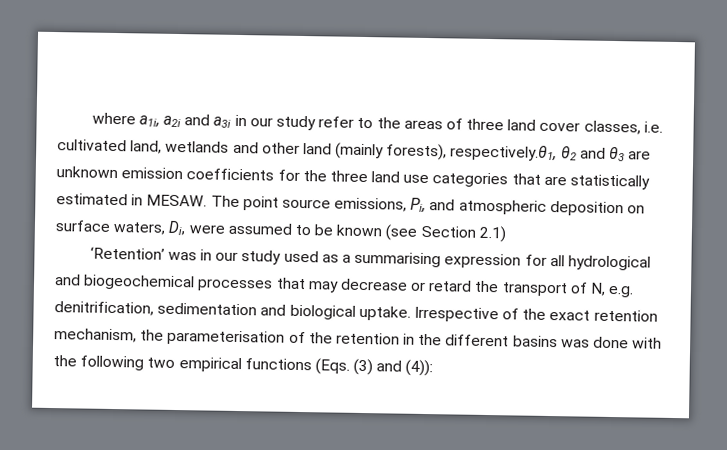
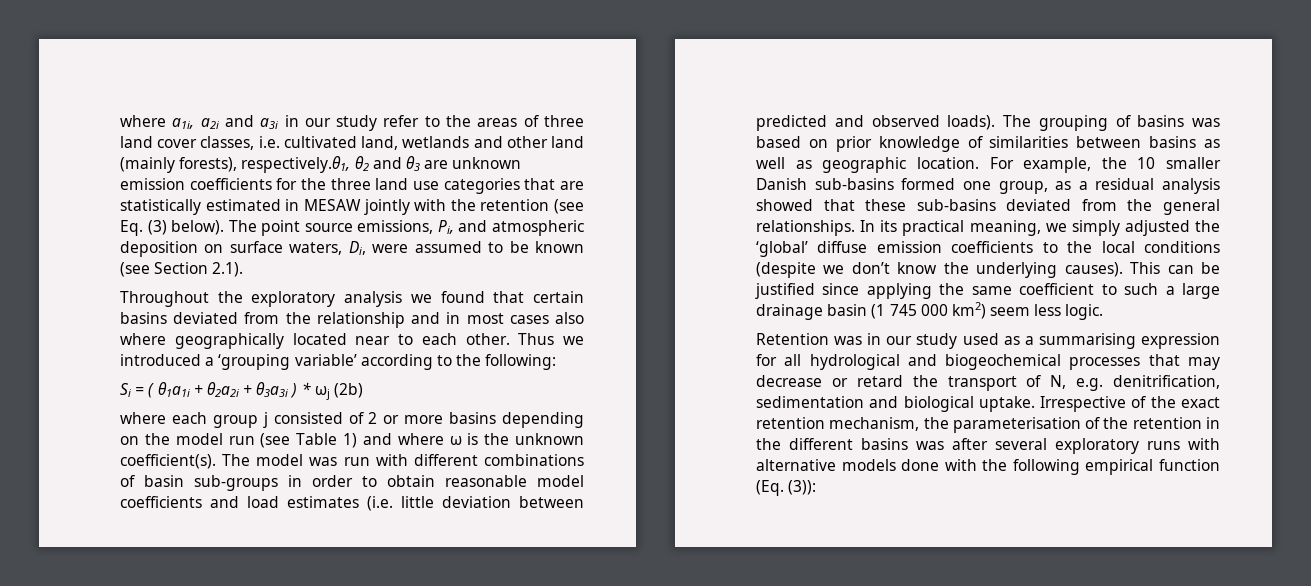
- where a1i, a2i and a3i in our study refer to the areas of three land cover classes, i.e. cultivated land, wetlands and other land (mainly forests), respectively.θ1, θ2 and θ3 are unknown emission coefficients for the three land use categories that are statistically estimated in MESAW.
+ where a1i, a2i and a3i in our study refer to the areas of three land cover classes, i.e. cultivated land, wetlands and other land (mainly forests), respectively.θ1, θ2 and θ3 are unknown emission coefficients for the three land use categories that are statistically estimated in MESAW jointly with the retention (see Eq. (3) below).
- The point source emissions, Pi, and atmospheric deposition on surface waters, Di, were assumed to be known (see Section 2.1)
- ‘Retention’ was in our study used as a summarising expression for all hydrological and biogeochemical processes that may decrease or retard the transport of N, e.g. denitrification, sedimentation and biological uptake.
+ The point source emissions, Pi, and atmospheric deposition on surface waters, Di, were assumed to be known (see Section 2.1).
+ Throughout the exploratory analysis we found that certain basins deviated from the relationship and in most cases also where geographically located near to each other. Thus we introduced a ‘grouping variable’ according to the following:
+ Si = ( θ1a1i + θ2a2i + θ3a3i ) * ωj (2b)
+ where each group j consisted of 2 or more basins depending on the model run (see Table 1) and where ω is the unknown coefficient(s). The model was run with different combinations of basin sub-groups in order to obtain reasonable model coefficients and load estimates (i.e. little deviation between predicted and observed loads). The grouping of basins was based on prior knowledge of similarities between basins as well as geographic location. For example, the 10 smaller Danish sub-basins formed one group, as a residual analysis showed that these sub-basins deviated from the general relationships. In its practical meaning, we simply adjusted the ‘global’ diffuse emission coefficients to the local conditions (despite we don’t know the underlying causes). This can be justified since applying the same coefficient to such a large drainage basin (1 745 000 km2) seem less logic.
+ Retention was in our study used as a summarising expression for all hydrological and biogeochemical processes that may decrease or retard the transport of N, e.g. denitrification, sedimentation and biological uptake.
- Irrespective of the exact retention mechanism, the parameterisation of the retention in the different basins was done with the following two empirical functions (Eqs. (3) and (4)):
+ Irrespective of the exact retention mechanism, the parameterisation of the retention in the different basins was after several exploratory runs with alternative models done with the following empirical function (Eq. (3)):

